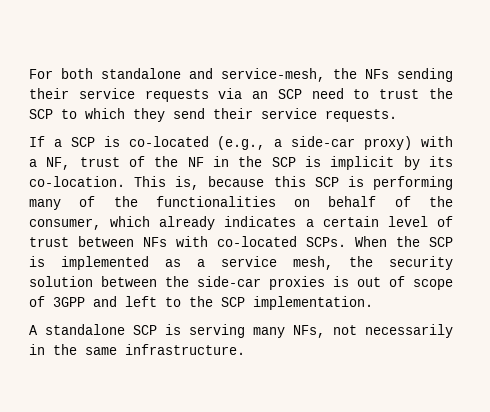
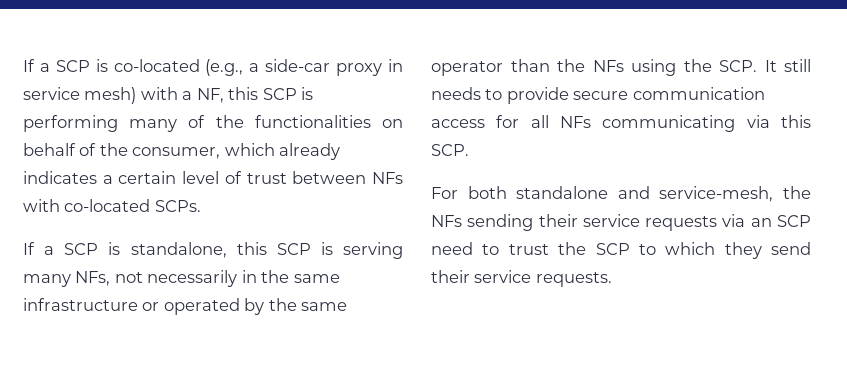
+ If a SCP is co-located (e.g., a side-car proxy in service mesh) with a NF, this SCP is performing many of the functionalities on behalf of the consumer, which already indicates a certain level of trust between NFs with co-located SCPs.
+ If a SCP is standalone, this SCP is serving many NFs, not necessarily in the same infrastructure or operated by the same operator than the NFs using the SCP. It still needs to provide secure communication access for all NFs communicating via this SCP.
- If a SCP is co-located (e.g., a side-car proxy) with a NF, trust of the NF in the SCP is implicit by its co-location. This is, because this SCP is performing many of the functionalities on behalf of the consumer, which already indicates a certain level of trust between NFs with co-located SCPs. When the SCP is implemented as a service mesh, the security solution between the side-car proxies is out of scope of 3GPP and left to the SCP implementation.
- A standalone SCP is serving many NFs, not necessarily in the same infrastructure.

